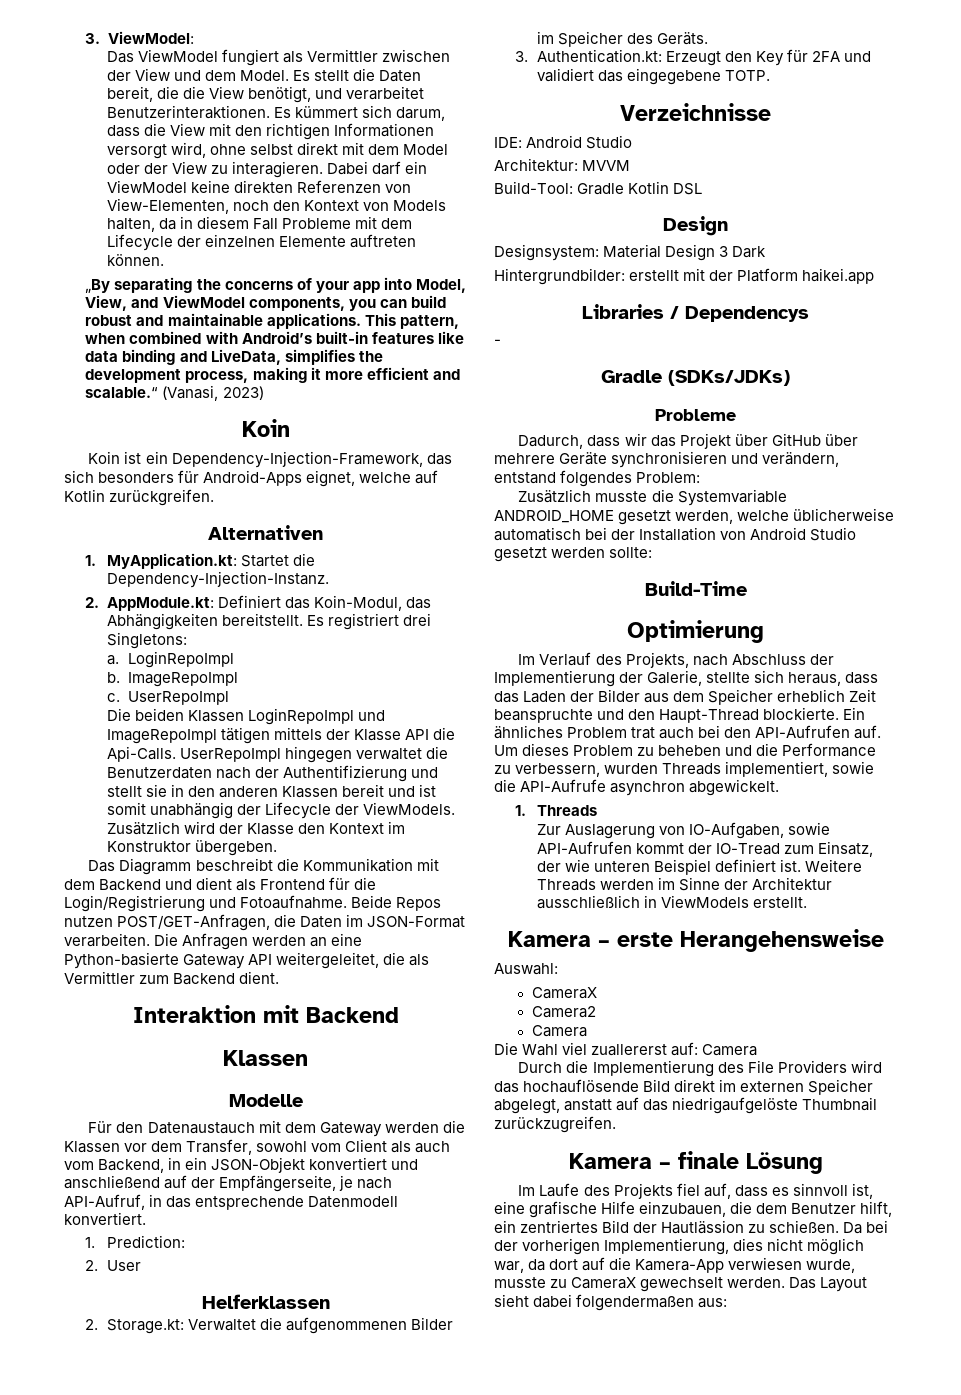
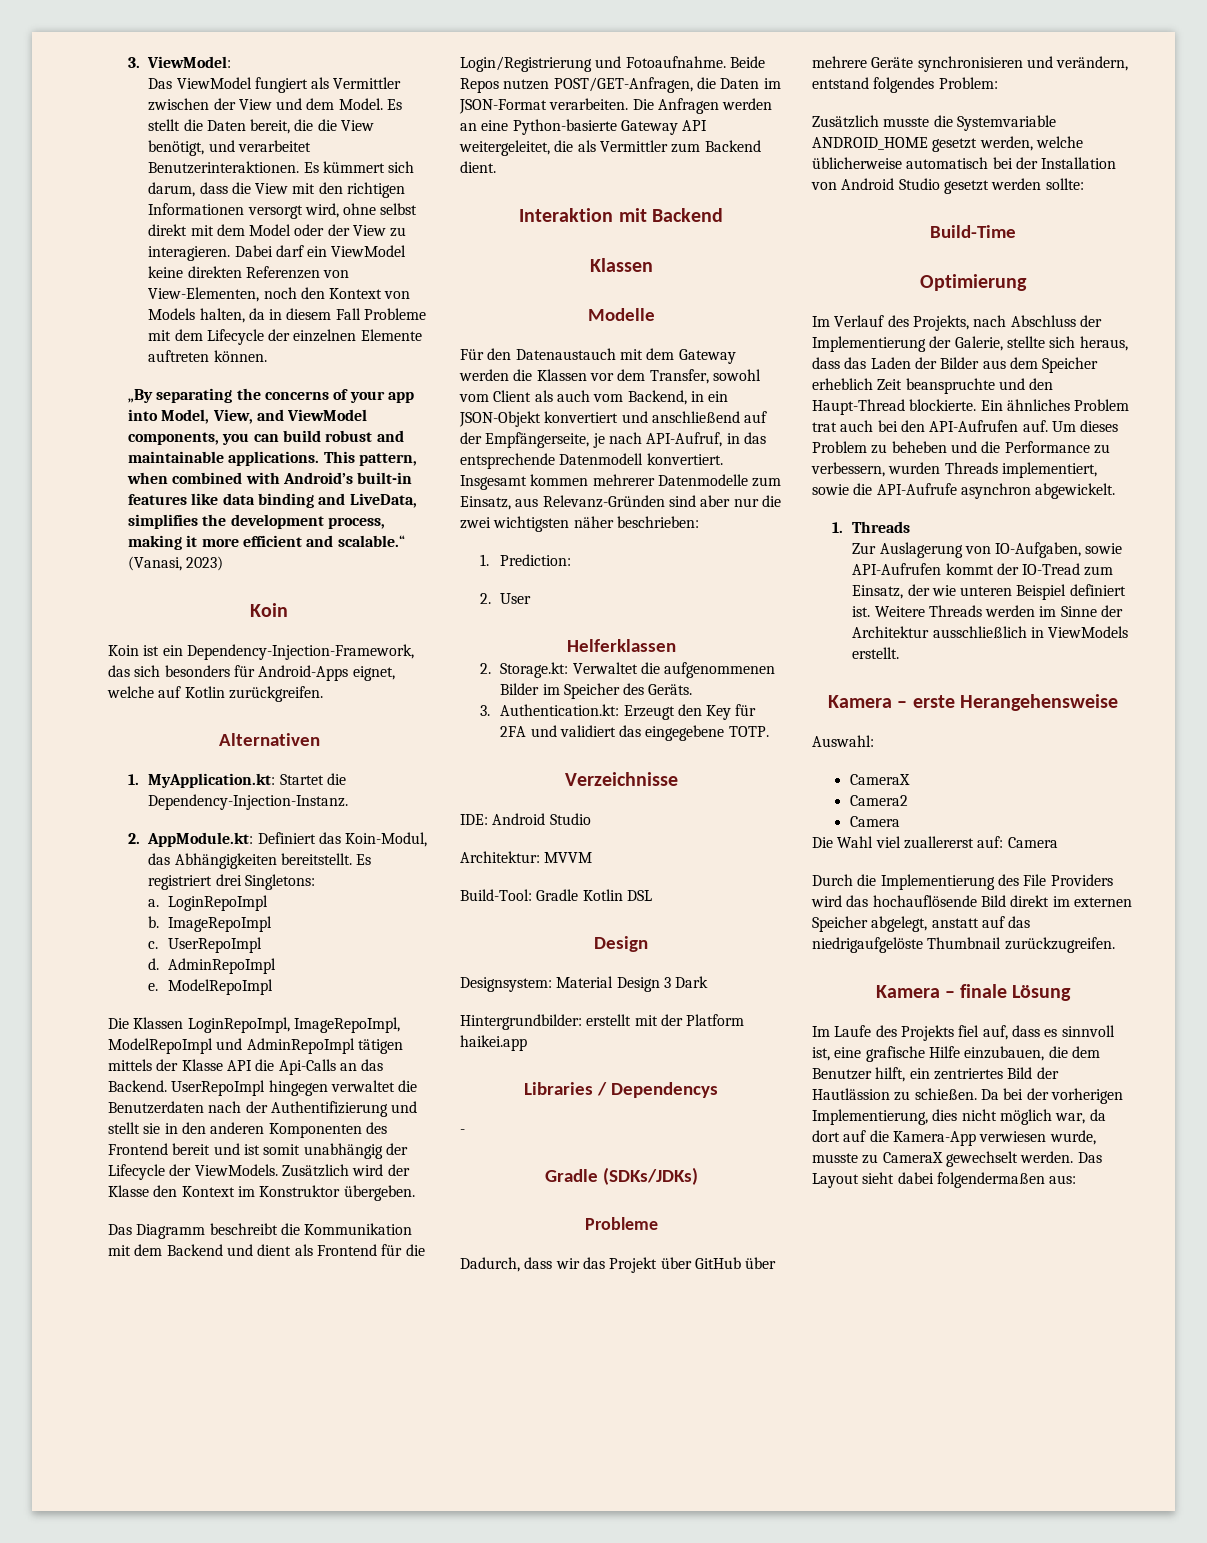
- Die beiden Klassen LoginRepoImpl und ImageRepoImpl tätigen mittels der Klasse API die Api-Calls.
+ d. AdminRepoImpl
+ e. ModelRepoImpl
+ Die Klassen LoginRepoImpl, ImageRepoImpl, ModelRepoImpl und AdminRepoImpl tätigen mittels der Klasse API die Api-Calls an das Backend.
- UserRepoImpl hingegen verwaltet die Benutzerdaten nach der Authentifizierung und stellt sie in den anderen Klassen bereit und ist somit unabhängig der Lifecycle der ViewModels.
+ UserRepoImpl hingegen verwaltet die Benutzerdaten nach der Authentifizierung und stellt sie in den anderen Komponenten des Frontend bereit und ist somit unabhängig der Lifecycle der ViewModels.
+ Insgesamt kommen mehrerer Datenmodelle zum Einsatz, aus Relevanz-Gründen sind aber nur die zwei wichtigsten näher beschrieben:

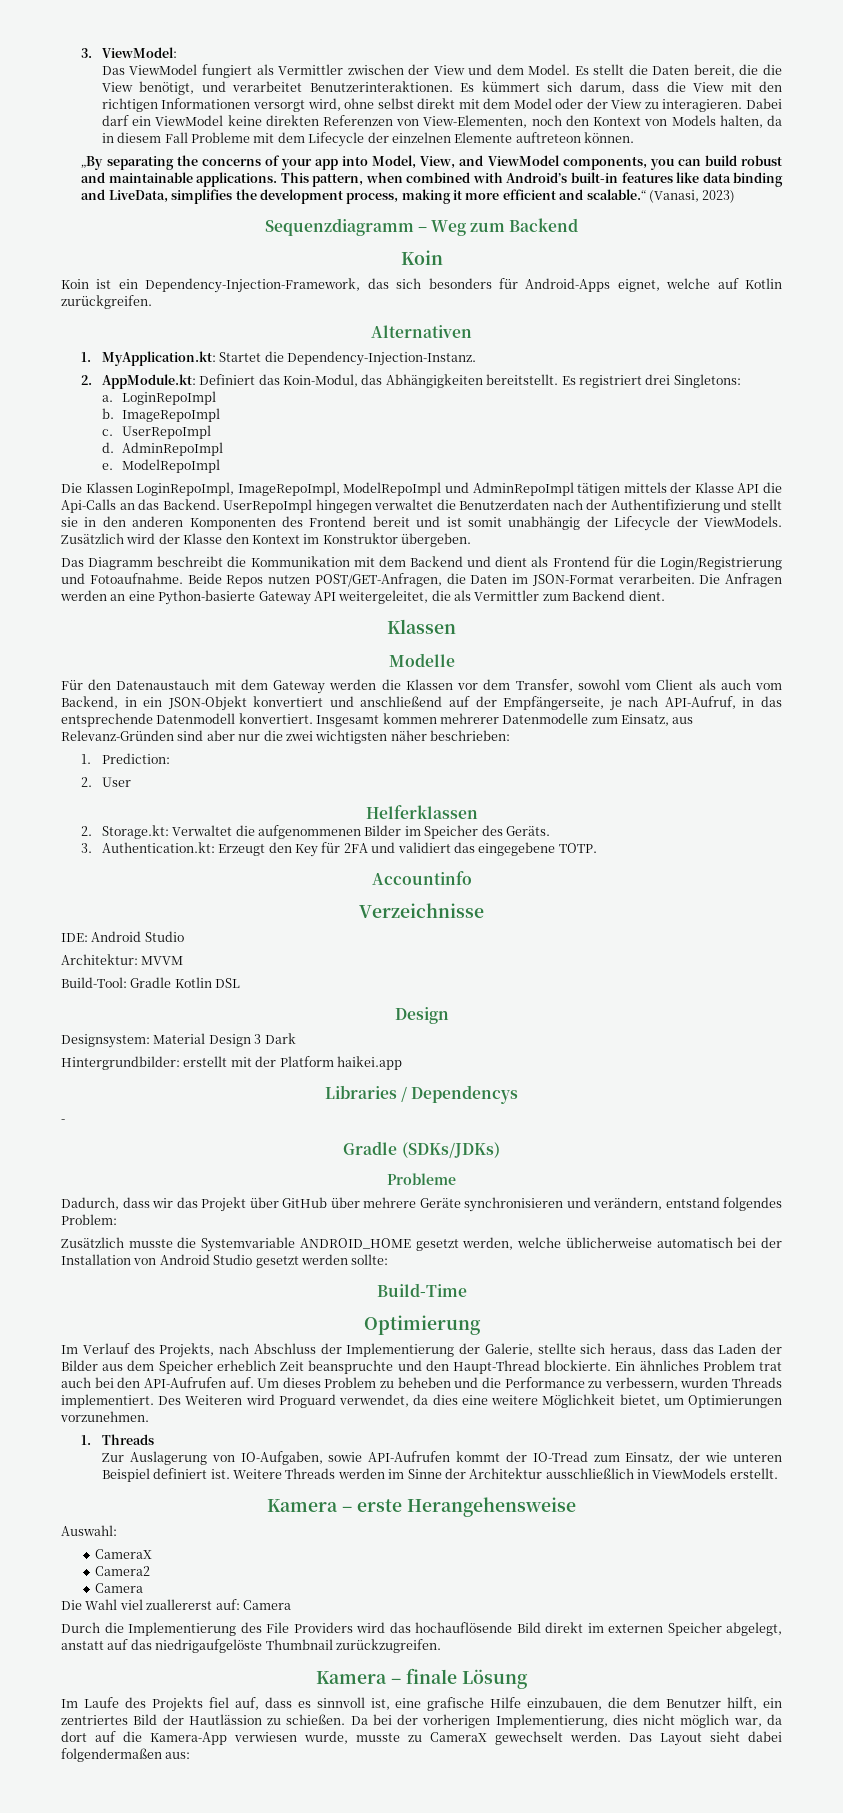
- Dabei darf ein ViewModel keine direkten Referenzen von View-Elementen, noch den Kontext von Models halten, da in diesem Fall Probleme mit dem Lifecycle der einzelnen Elemente auftreten können.
+ Dabei darf ein ViewModel keine direkten Referenzen von View-Elementen, noch den Kontext von Models halten, da in diesem Fall Probleme mit dem Lifecycle der einzelnen Elemente auftreteon können.
+ Sequenzdiagramm – Weg zum Backend
- Interaktion mit Backend
+ Accountinfo
- Um dieses Problem zu beheben und die Performance zu verbessern, wurden Threads implementiert, sowie die API-Aufrufe asynchron abgewickelt.
+ Um dieses Problem zu beheben und die Performance zu verbessern, wurden Threads implementiert. Des Weiteren wird Proguard verwendet, da dies eine weitere Möglichkeit bietet, um Optimierungen vorzunehmen.

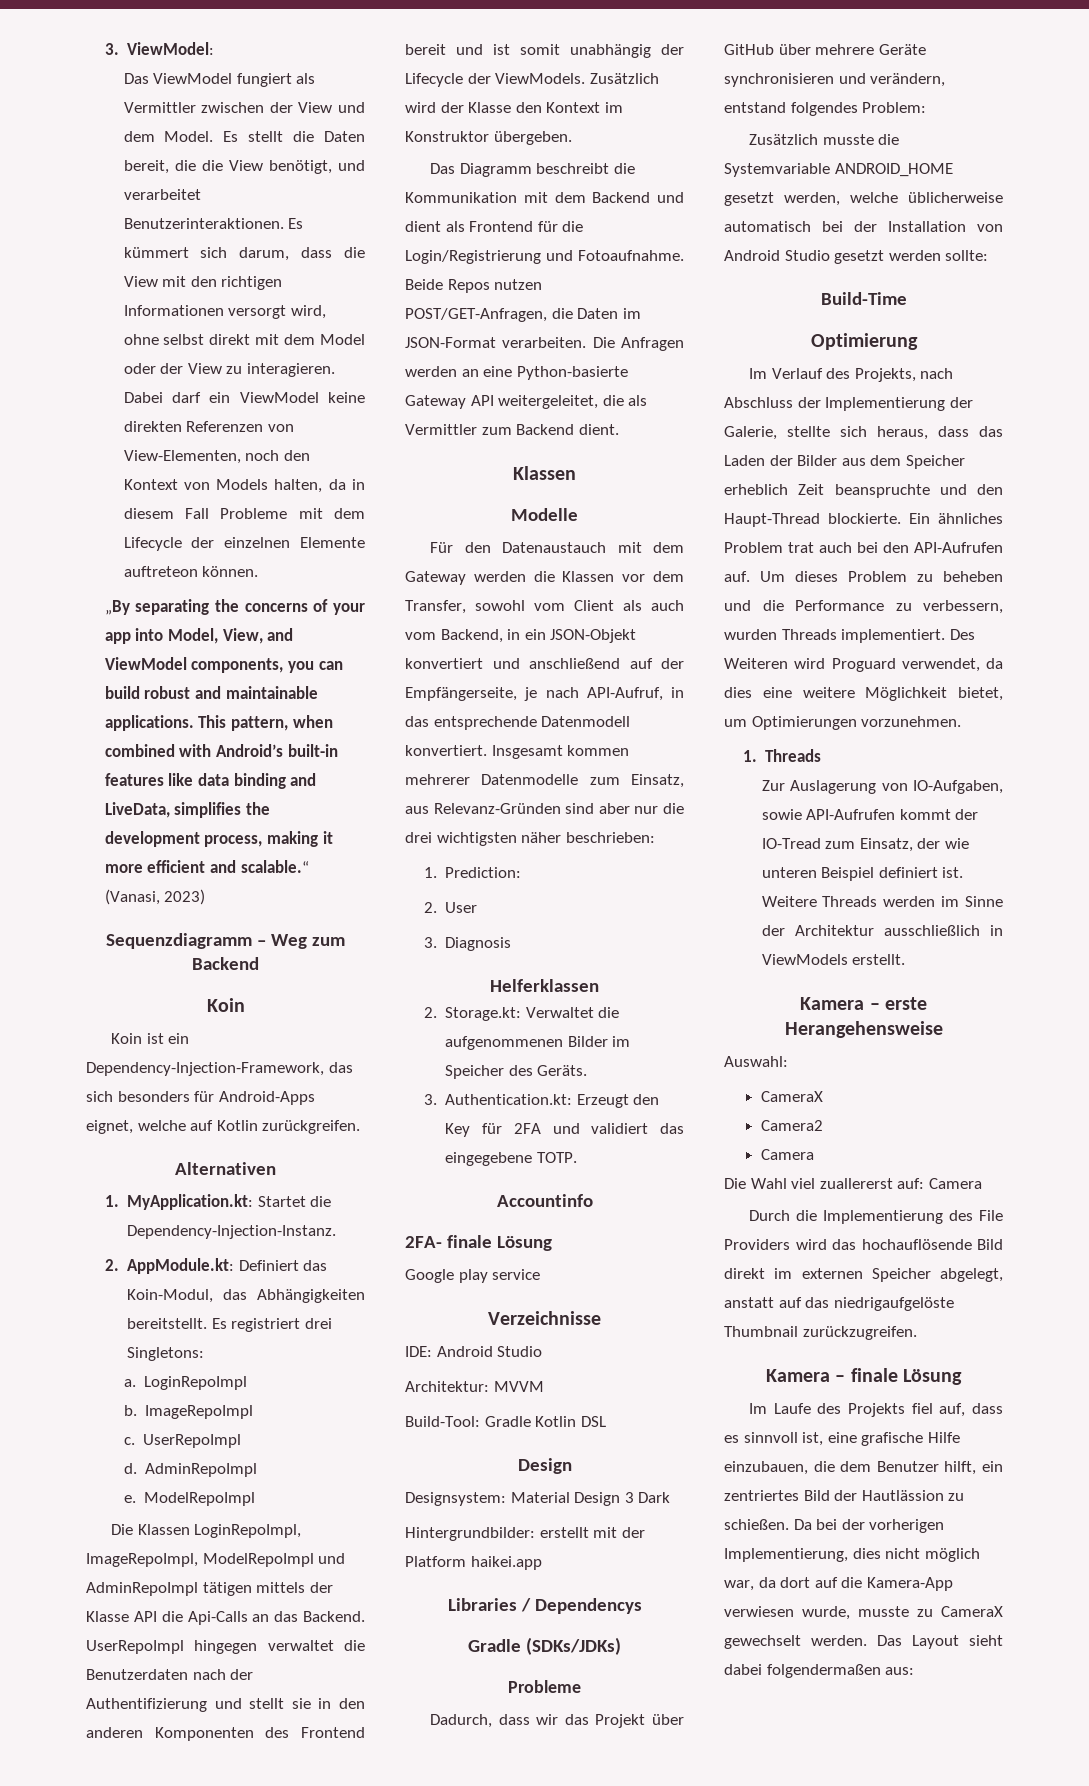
- Insgesamt kommen mehrerer Datenmodelle zum Einsatz, aus Relevanz-Gründen sind aber nur die zwei wichtigsten näher beschrieben:
+ Insgesamt kommen mehrerer Datenmodelle zum Einsatz, aus Relevanz-Gründen sind aber nur die drei wichtigsten näher beschrieben:
+ 3. Diagnosis
+ 2FA- finale Lösung
+ Google play service
  Libraries / Dependencys
- -

